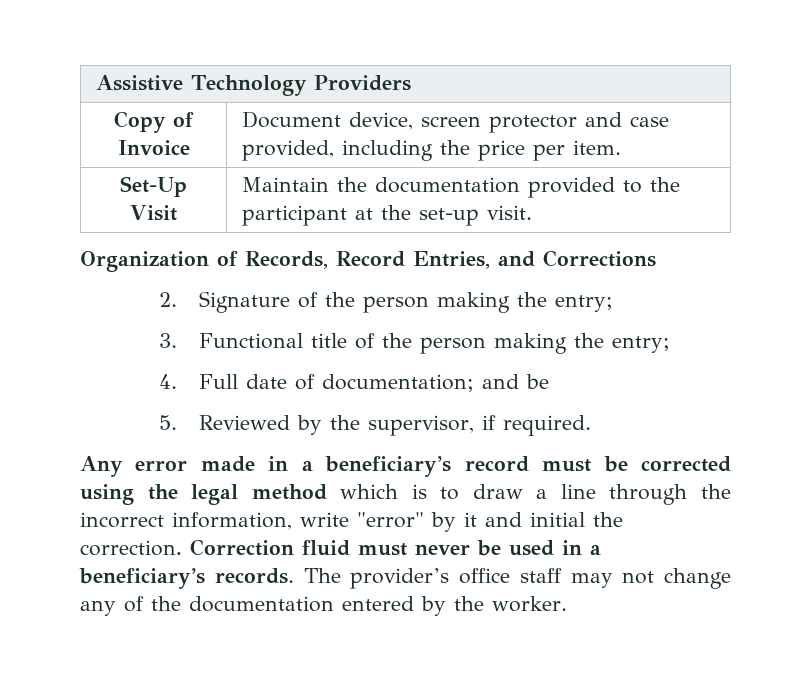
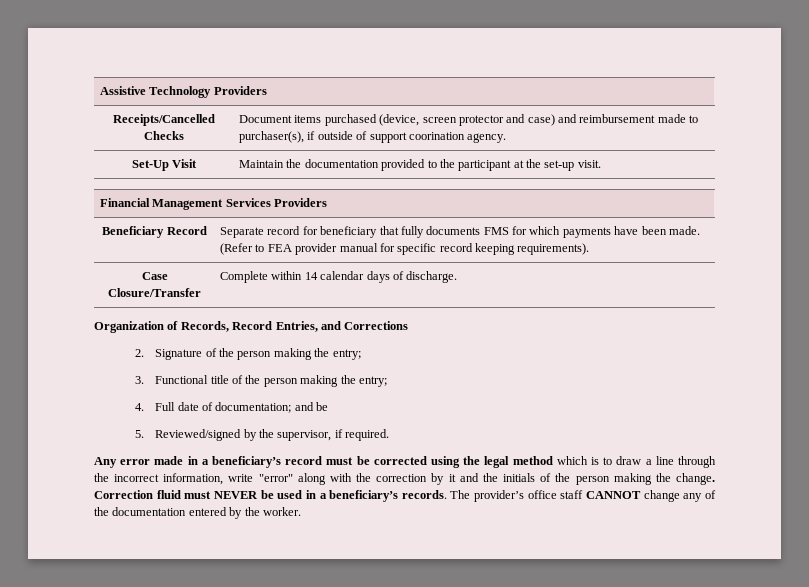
- Copy of Invoice | Document device, screen protector and case provided, including the price per item.
+ Receipts/Cancelled Checks | Document items purchased (device, screen protector and case) and reimbursement made to purchaser(s), if outside of support coorination agency.
+ Financial Management Services Providers
+ Beneficiary Record | Separate record for beneficiary that fully documents FMS for which payments have been made. (Refer to FEA provider manual for specific record keeping requirements).
+ Case Closure/Transfer | Complete within 14 calendar days of discharge.
- 5. Reviewed by the supervisor, if required.
+ 5. Reviewed/signed by the supervisor, if required.
- Any error made in a beneficiary’s record must be corrected using the legal method which is to draw a line through the incorrect information, write "error" by it and initial the correction.
+ Any error made in a beneficiary’s record must be corrected using the legal method which is to draw a line through the incorrect information, write "error" along with the correction by it and the initials of the person making the change.
- Correction fluid must never be used in a beneficiary’s records.
+ Correction fluid must NEVER be used in a beneficiary’s records.
- The provider’s office staff may not change any of the documentation entered by the worker.
+ The provider’s office staff CANNOT change any of the documentation entered by the worker.

